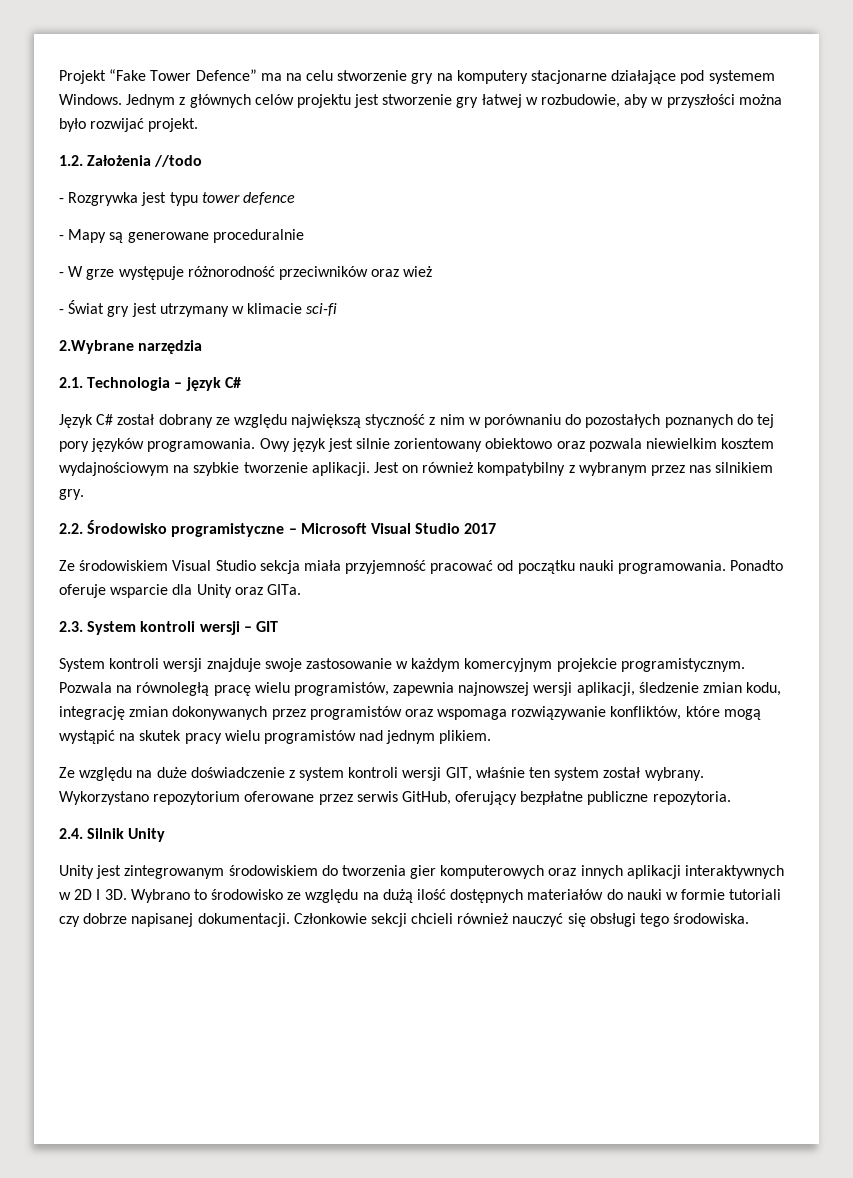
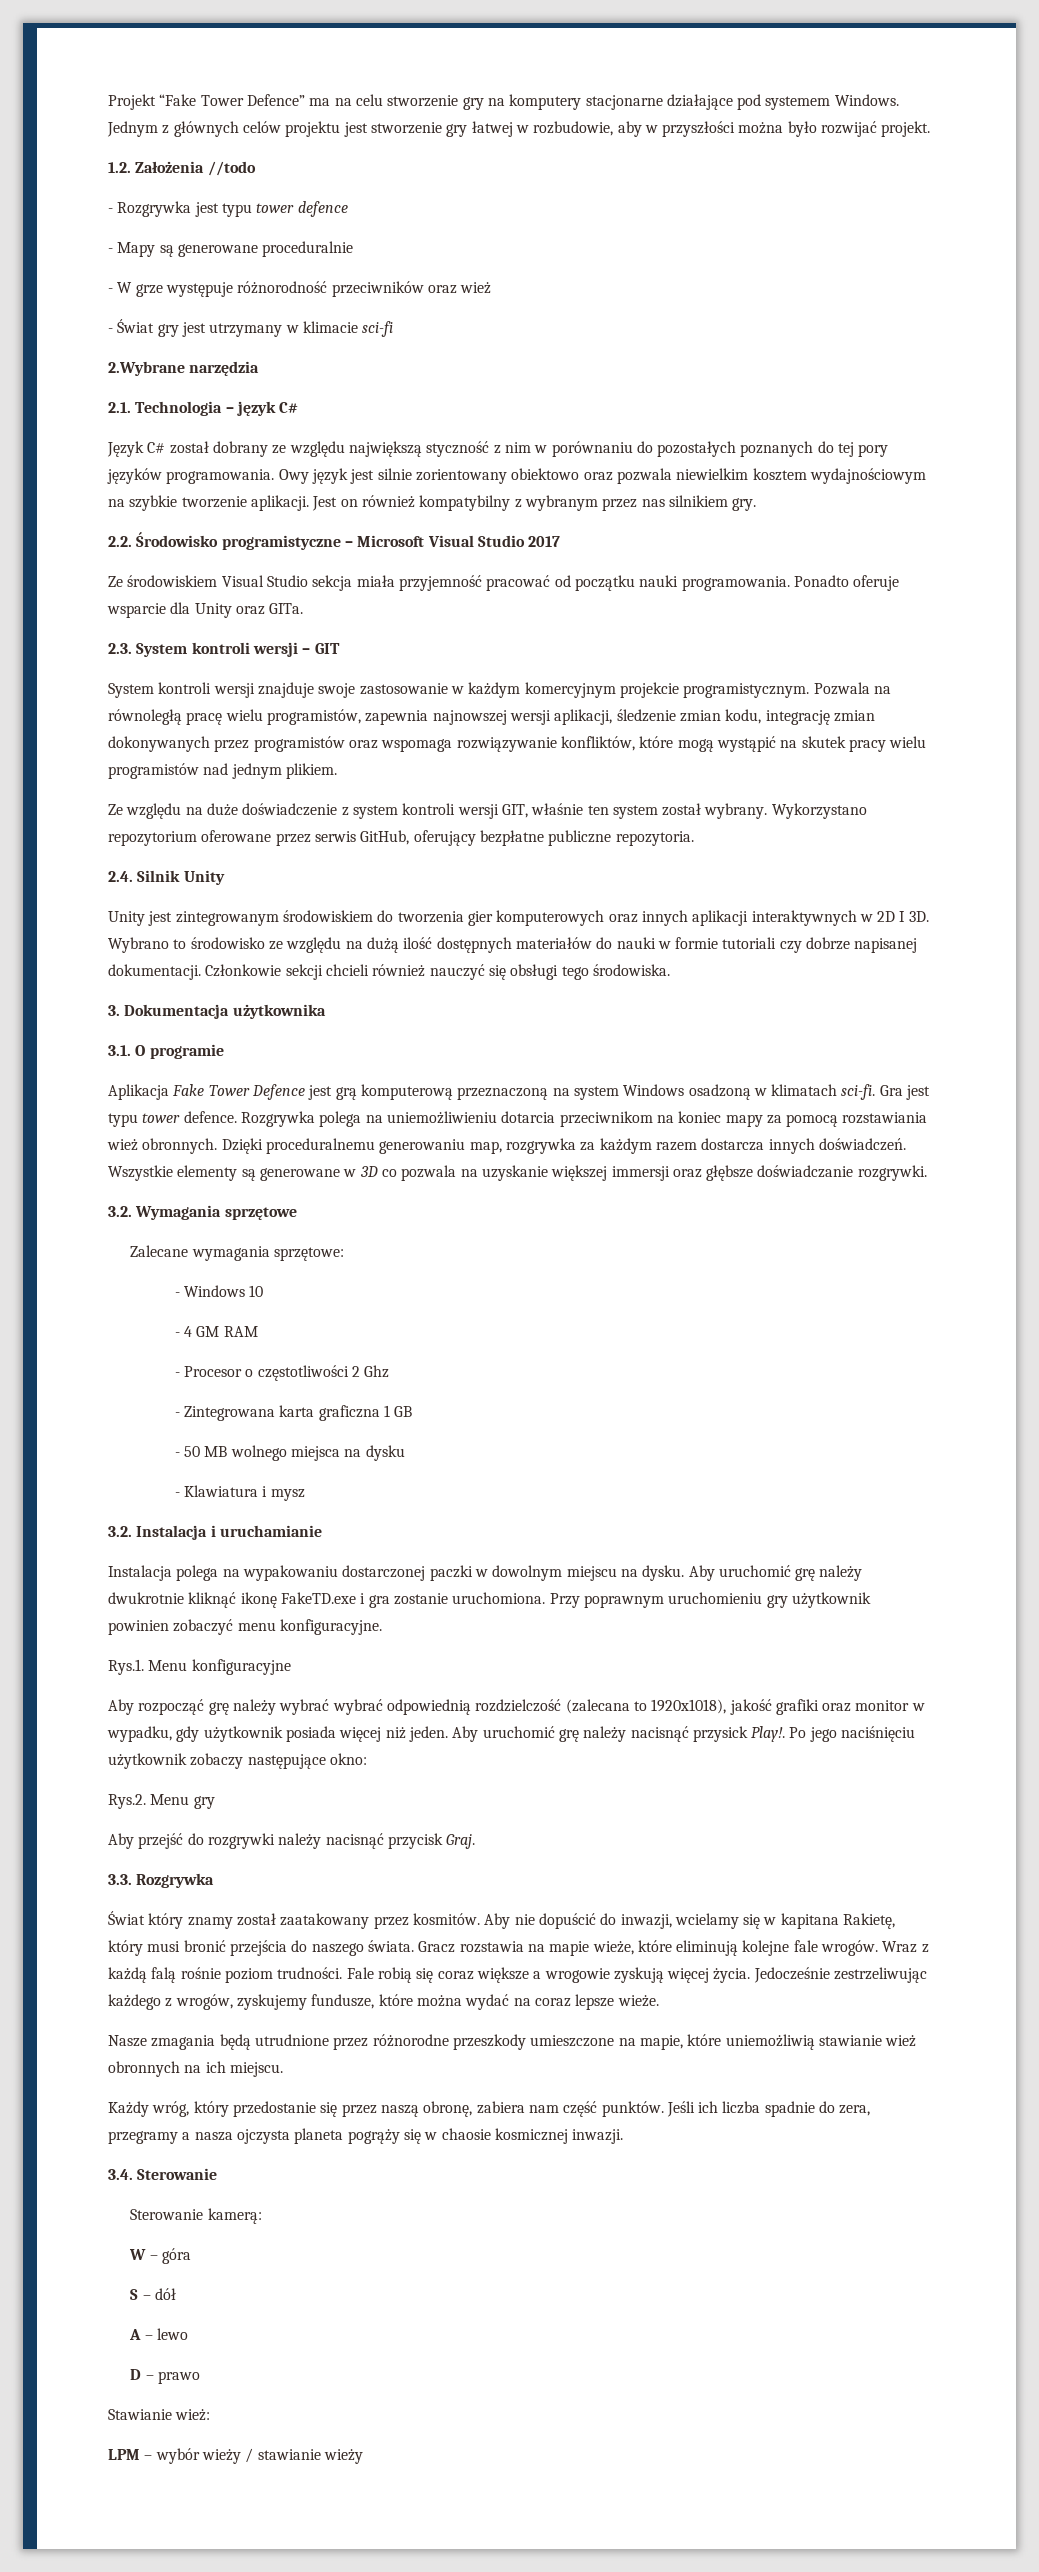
+ 3. Dokumentacja użytkownika
+ 3.1. O programie
+ Aplikacja Fake Tower Defence jest grą komputerową przeznaczoną na system Windows osadzoną w klimatach sci-fi. Gra jest typu tower defence. Rozgrywka polega na uniemożliwieniu dotarcia przeciwnikom na koniec mapy za pomocą rozstawiania wież obronnych. Dzięki proceduralnemu generowaniu map, rozgrywka za każdym razem dostarcza innych doświadczeń. Wszystkie elementy są generowane w 3D co pozwala na uzyskanie większej immersji oraz głębsze doświadczanie rozgrywki.
+ 3.2. Wymagania sprzętowe
+ Zalecane wymagania sprzętowe:
+ - Windows 10
+ - 4 GM RAM
+ - Procesor o częstotliwości 2 Ghz
+ - Zintegrowana karta graficzna 1 GB
+ - 50 MB wolnego miejsca na dysku
+ - Klawiatura i mysz
+ 3.2. Instalacja i uruchamianie
+ Instalacja polega na wypakowaniu dostarczonej paczki w dowolnym miejscu na dysku. Aby uruchomić grę należy dwukrotnie kliknąć ikonę FakeTD.exe i gra zostanie uruchomiona. Przy poprawnym uruchomieniu gry użytkownik powinien zobaczyć menu konfiguracyjne.
+ Rys.1. Menu konfiguracyjne
+ Aby rozpocząć grę należy wybrać wybrać odpowiednią rozdzielczość (zalecana to 1920x1018), jakość grafiki oraz monitor w wypadku, gdy użytkownik posiada więcej niż jeden. Aby uruchomić grę należy nacisnąć przysick Play!. Po jego naciśnięciu użytkownik zobaczy następujące okno:
+ Rys.2. Menu gry
+ Aby przejść do rozgrywki należy nacisnąć przycisk Graj.
+ 3.3. Rozgrywka
+ Świat który znamy został zaatakowany przez kosmitów. Aby nie dopuścić do inwazji, wcielamy się w kapitana Rakietę, który musi bronić przejścia do naszego świata. Gracz rozstawia na mapie wieże, które eliminują kolejne fale wrogów. Wraz z każdą falą rośnie poziom trudności. Fale robią się coraz większe a wrogowie zyskują więcej życia. Jedocześnie zestrzeliwując każdego z wrogów, zyskujemy fundusze, które można wydać na coraz lepsze wieże.
+ Nasze zmagania będą utrudnione przez różnorodne przeszkody umieszczone na mapie, które uniemożliwią stawianie wież obronnych na ich miejscu.
+ Każdy wróg, który przedostanie się przez naszą obronę, zabiera nam część punktów. Jeśli ich liczba spadnie do zera, przegramy a nasza ojczysta planeta pogrąży się w chaosie kosmicznej inwazji.
+ 3.4. Sterowanie
+ Sterowanie kamerą:
+ W – góra
+ S – dół
+ A – lewo
+ D – prawo
+ Stawianie wież:
+ LPM – wybór wieży / stawianie wieży

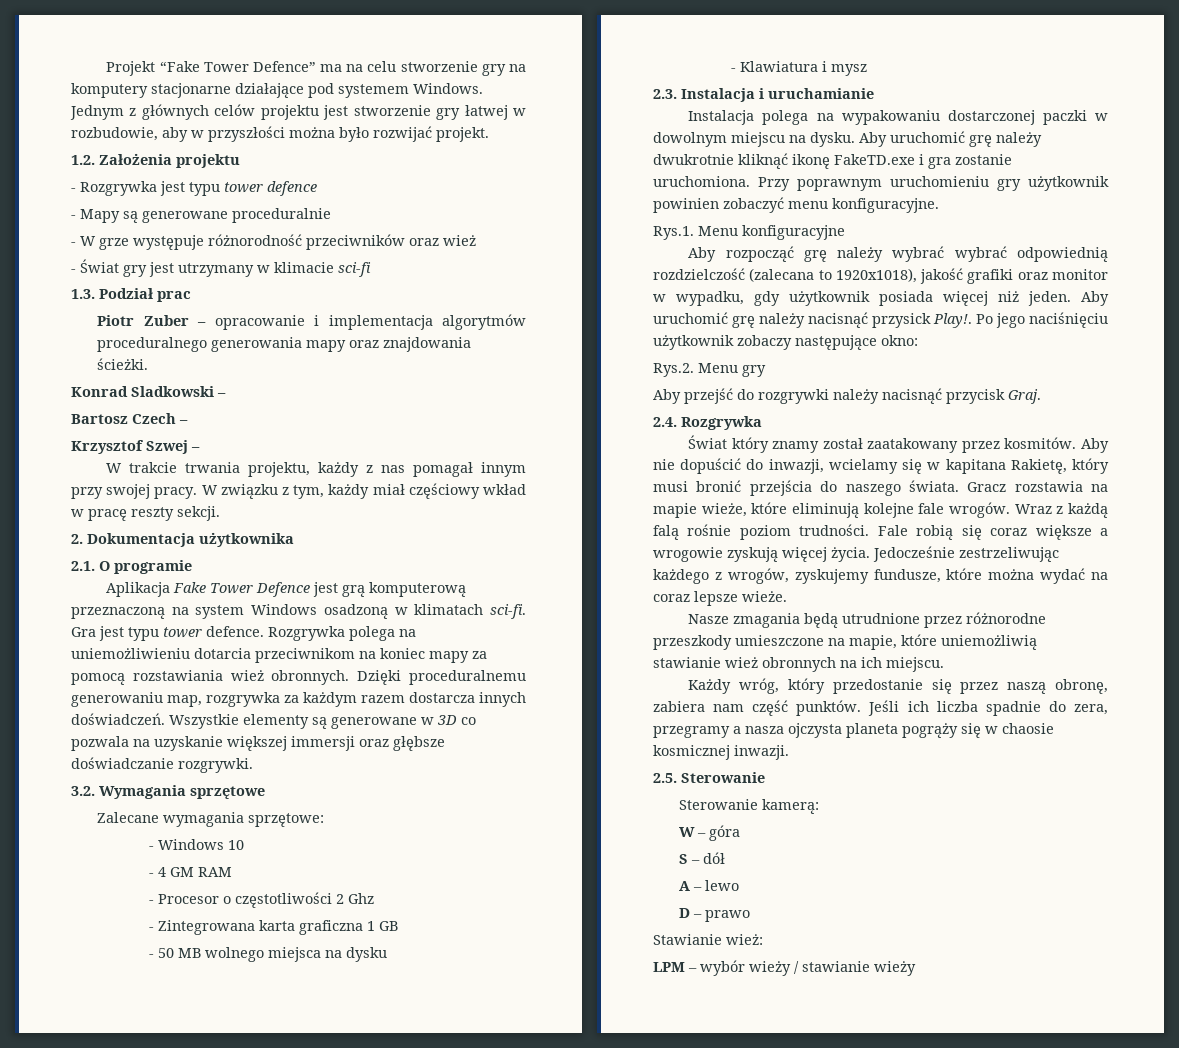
- 1.2. Założenia //todo
+ 1.2. Założenia projektu
- 2.Wybrane narzędzia
- 2.1. Technologia – język C#
- Język C# został dobrany ze względu największą styczność z nim w porównaniu do pozostałych poznanych do tej pory języków programowania. Owy język jest silnie zorientowany obiektowo oraz pozwala niewielkim kosztem wydajnościowym na szybkie tworzenie aplikacji. Jest on również kompatybilny z wybranym przez nas silnikiem gry.
- 2.2. Środowisko programistyczne – Microsoft Visual Studio 2017
- Ze środowiskiem Visual Studio sekcja miała przyjemność pracować od początku nauki programowania. Ponadto oferuje wsparcie dla Unity oraz GITa.
- 2.3. System kontroli wersji – GIT
- System kontroli wersji znajduje swoje zastosowanie w każdym komercyjnym projekcie programistycznym. Pozwala na równoległą pracę wielu programistów, zapewnia najnowszej wersji aplikacji, śledzenie zmian kodu, integrację zmian dokonywanych przez programistów oraz wspomaga rozwiązywanie konfliktów, które mogą wystąpić na skutek pracy wielu programistów nad jednym plikiem.
- Ze względu na duże doświadczenie z system kontroli wersji GIT, właśnie ten system został wybrany. Wykorzystano repozytorium oferowane przez serwis GitHub, oferujący bezpłatne publiczne repozytoria.
- 2.4. Silnik Unity
- Unity jest zintegrowanym środowiskiem do tworzenia gier komputerowych oraz innych aplikacji interaktywnych w 2D I 3D. Wybrano to środowisko ze względu na dużą ilość dostępnych materiałów do nauki w formie tutoriali czy dobrze napisanej dokumentacji. Członkowie sekcji chcieli również nauczyć się obsługi tego środowiska.
- 3. Dokumentacja użytkownika
+ 1.3. Podział prac
+ Piotr Zuber – opracowanie i implementacja algorytmów proceduralnego generowania mapy oraz znajdowania ścieżki.
+ Konrad Sladkowski –
+ Bartosz Czech –
+ Krzysztof Szwej –
+ W trakcie trwania projektu, każdy z nas pomagał innym przy swojej pracy. W związku z tym, każdy miał częściowy wkład w pracę reszty sekcji.
+ 2. Dokumentacja użytkownika
- 3.1. O programie
+ 2.1. O programie
- 3.2. Instalacja i uruchamianie
+ 2.3. Instalacja i uruchamianie
- 3.3. Rozgrywka
+ 2.4. Rozgrywka
- 3.4. Sterowanie
+ 2.5. Sterowanie

